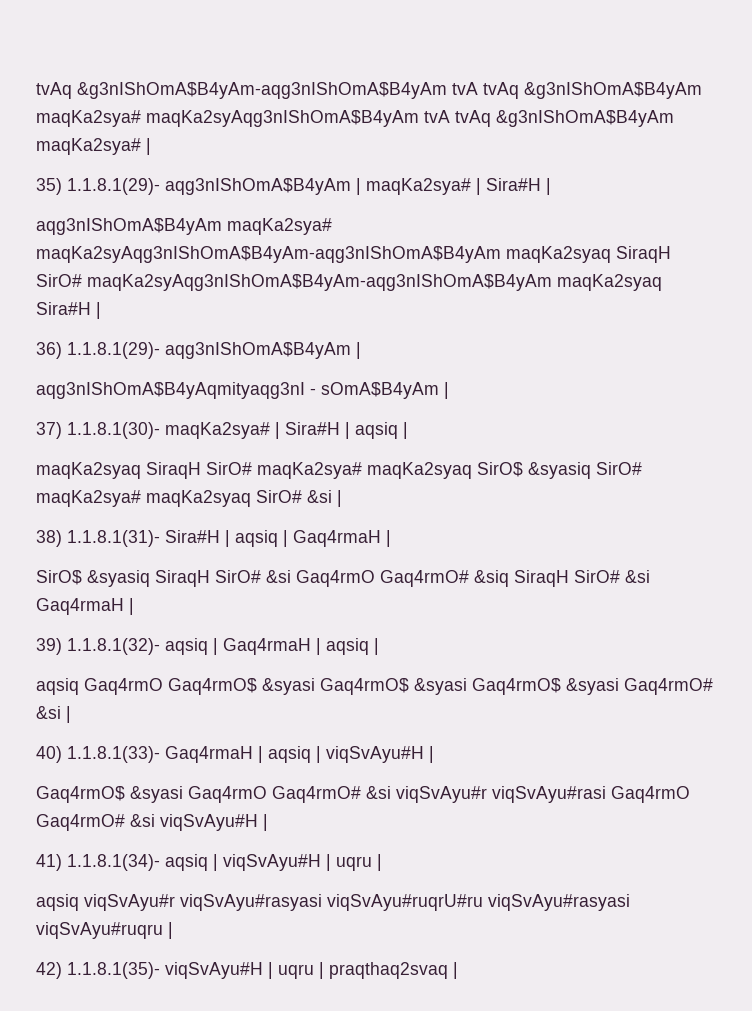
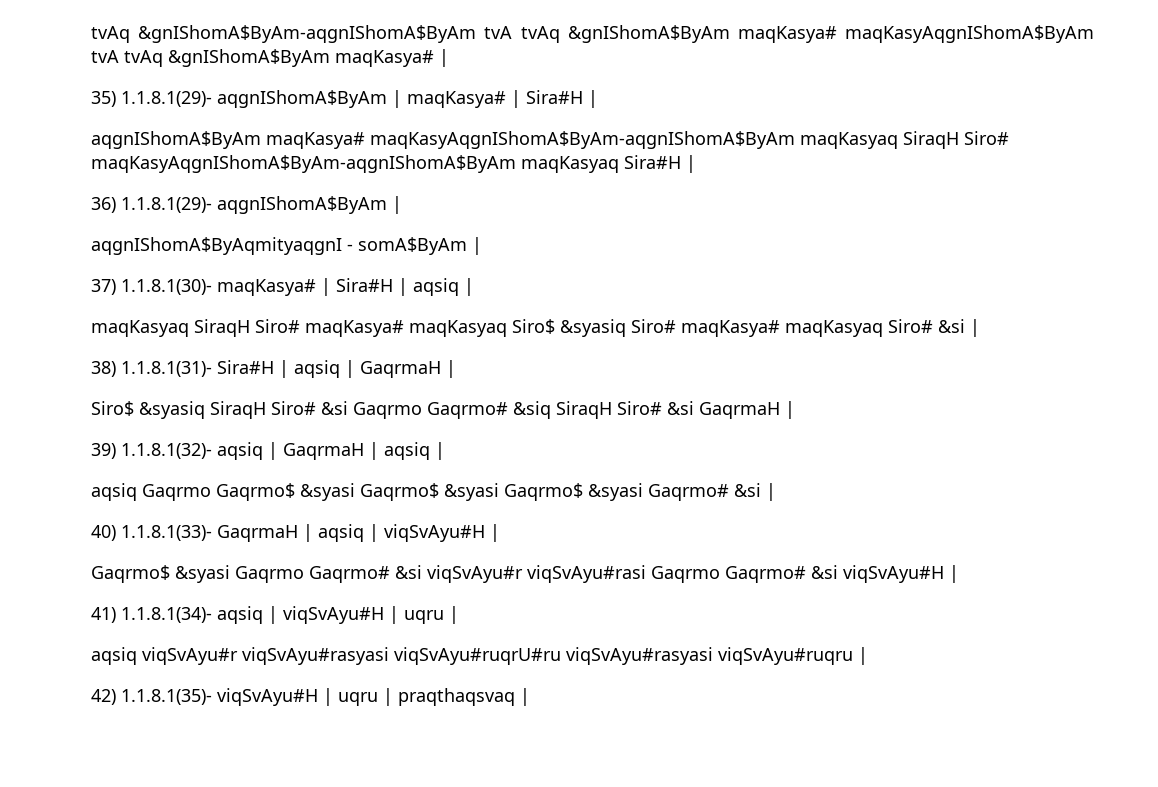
- tvAq &g3nIShOmA$B4yAm-aqg3nIShOmA$B4yAm tvA tvAq &g3nIShOmA$B4yAm maqKa2sya# maqKa2syAqg3nIShOmA$B4yAm tvA tvAq &g3nIShOmA$B4yAm maqKa2sya# |
+ tvAq &gnIShomA$ByAm-aqgnIShomA$ByAm tvA tvAq &gnIShomA$ByAm maqKasya# maqKasyAqgnIShomA$ByAm tvA tvAq &gnIShomA$ByAm maqKasya# |
- 35) 1.1.8.1(29)- aqg3nIShOmA$B4yAm | maqKa2sya# | Sira#H |
+ 35) 1.1.8.1(29)- aqgnIShomA$ByAm | maqKasya# | Sira#H |
- aqg3nIShOmA$B4yAm maqKa2sya# maqKa2syAqg3nIShOmA$B4yAm-aqg3nIShOmA$B4yAm maqKa2syaq SiraqH SirO# maqKa2syAqg3nIShOmA$B4yAm-aqg3nIShOmA$B4yAm maqKa2syaq Sira#H |
+ aqgnIShomA$ByAm maqKasya# maqKasyAqgnIShomA$ByAm-aqgnIShomA$ByAm maqKasyaq SiraqH Siro# maqKasyAqgnIShomA$ByAm-aqgnIShomA$ByAm maqKasyaq Sira#H |
- 36) 1.1.8.1(29)- aqg3nIShOmA$B4yAm |
- aqg3nIShOmA$B4yAqmityaqg3nI - sOmA$B4yAm |
+ 36) 1.1.8.1(29)- aqgnIShomA$ByAm |
+ aqgnIShomA$ByAqmityaqgnI - somA$ByAm |
- 37) 1.1.8.1(30)- maqKa2sya# | Sira#H | aqsiq |
+ 37) 1.1.8.1(30)- maqKasya# | Sira#H | aqsiq |
- maqKa2syaq SiraqH SirO# maqKa2sya# maqKa2syaq SirO$ &syasiq SirO# maqKa2sya# maqKa2syaq SirO# &si |
+ maqKasyaq SiraqH Siro# maqKasya# maqKasyaq Siro$ &syasiq Siro# maqKasya# maqKasyaq Siro# &si |
- 38) 1.1.8.1(31)- Sira#H | aqsiq | Gaq4rmaH |
- SirO$ &syasiq SiraqH SirO# &si Gaq4rmO Gaq4rmO# &siq SiraqH SirO# &si Gaq4rmaH |
+ 38) 1.1.8.1(31)- Sira#H | aqsiq | GaqrmaH |
+ Siro$ &syasiq SiraqH Siro# &si Gaqrmo Gaqrmo# &siq SiraqH Siro# &si GaqrmaH |
- 39) 1.1.8.1(32)- aqsiq | Gaq4rmaH | aqsiq |
+ 39) 1.1.8.1(32)- aqsiq | GaqrmaH | aqsiq |
- aqsiq Gaq4rmO Gaq4rmO$ &syasi Gaq4rmO$ &syasi Gaq4rmO$ &syasi Gaq4rmO# &si |
+ aqsiq Gaqrmo Gaqrmo$ &syasi Gaqrmo$ &syasi Gaqrmo$ &syasi Gaqrmo# &si |
- 40) 1.1.8.1(33)- Gaq4rmaH | aqsiq | viqSvAyu#H |
+ 40) 1.1.8.1(33)- GaqrmaH | aqsiq | viqSvAyu#H |
- Gaq4rmO$ &syasi Gaq4rmO Gaq4rmO# &si viqSvAyu#r viqSvAyu#rasi Gaq4rmO Gaq4rmO# &si viqSvAyu#H |
+ Gaqrmo$ &syasi Gaqrmo Gaqrmo# &si viqSvAyu#r viqSvAyu#rasi Gaqrmo Gaqrmo# &si viqSvAyu#H |
- 42) 1.1.8.1(35)- viqSvAyu#H | uqru | praqthaq2svaq |
+ 42) 1.1.8.1(35)- viqSvAyu#H | uqru | praqthaqsvaq |

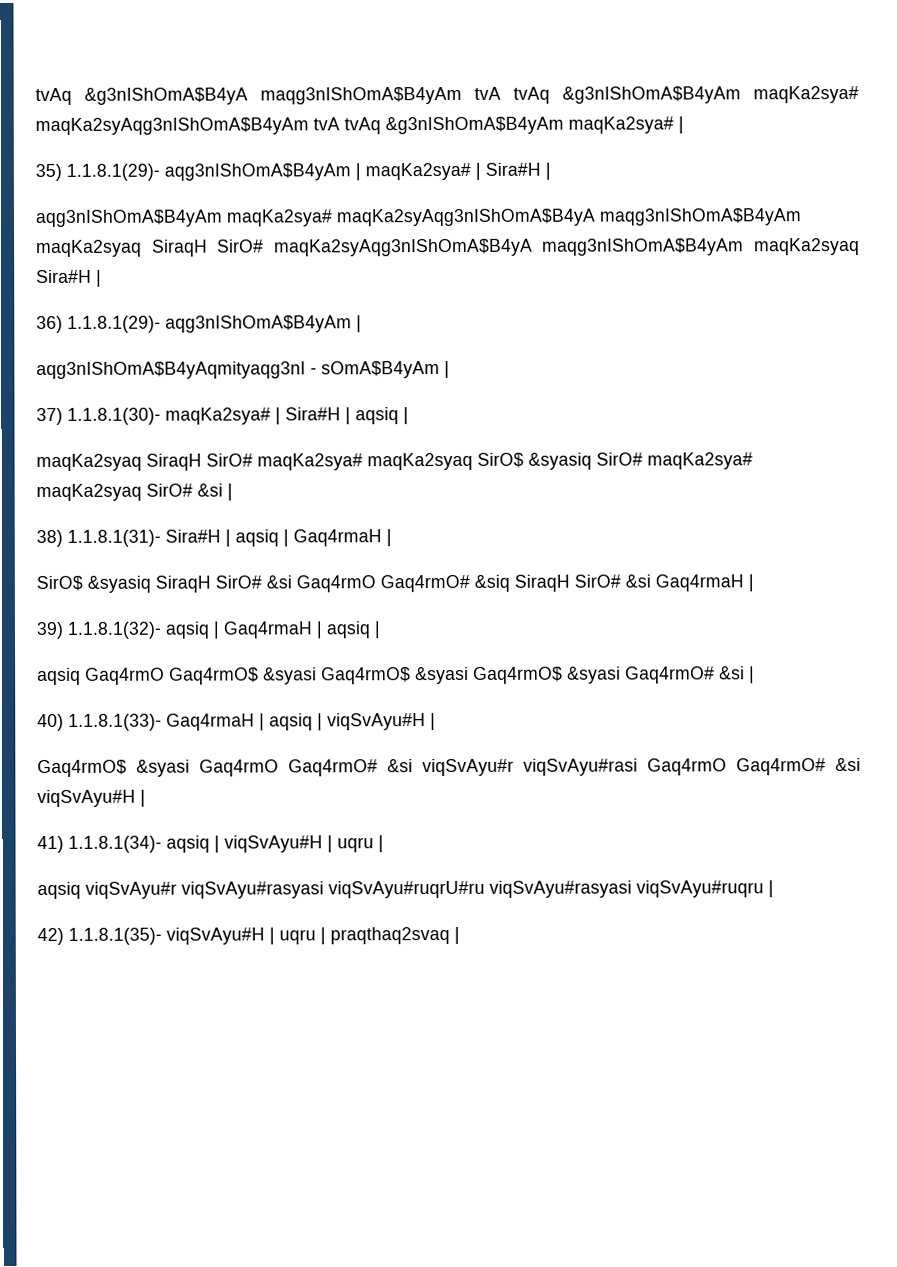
- tvAq &gnIShomA$ByAm-aqgnIShomA$ByAm tvA tvAq &gnIShomA$ByAm maqKasya# maqKasyAqgnIShomA$ByAm tvA tvAq &gnIShomA$ByAm maqKasya# |
+ tvAq &g3nIShOmA$B4yA maqg3nIShOmA$B4yAm tvA tvAq &g3nIShOmA$B4yAm maqKa2sya# maqKa2syAqg3nIShOmA$B4yAm tvA tvAq &g3nIShOmA$B4yAm maqKa2sya# |
- 35) 1.1.8.1(29)- aqgnIShomA$ByAm | maqKasya# | Sira#H |
+ 35) 1.1.8.1(29)- aqg3nIShOmA$B4yAm | maqKa2sya# | Sira#H |
- aqgnIShomA$ByAm maqKasya# maqKasyAqgnIShomA$ByAm-aqgnIShomA$ByAm maqKasyaq SiraqH Siro# maqKasyAqgnIShomA$ByAm-aqgnIShomA$ByAm maqKasyaq Sira#H |
+ aqg3nIShOmA$B4yAm maqKa2sya# maqKa2syAqg3nIShOmA$B4yA maqg3nIShOmA$B4yAm maqKa2syaq SiraqH SirO# maqKa2syAqg3nIShOmA$B4yA maqg3nIShOmA$B4yAm maqKa2syaq Sira#H |
- 36) 1.1.8.1(29)- aqgnIShomA$ByAm |
- aqgnIShomA$ByAqmityaqgnI - somA$ByAm |
+ 36) 1.1.8.1(29)- aqg3nIShOmA$B4yAm |
+ aqg3nIShOmA$B4yAqmityaqg3nI - sOmA$B4yAm |
- 37) 1.1.8.1(30)- maqKasya# | Sira#H | aqsiq |
+ 37) 1.1.8.1(30)- maqKa2sya# | Sira#H | aqsiq |
- maqKasyaq SiraqH Siro# maqKasya# maqKasyaq Siro$ &syasiq Siro# maqKasya# maqKasyaq Siro# &si |
+ maqKa2syaq SiraqH SirO# maqKa2sya# maqKa2syaq SirO$ &syasiq SirO# maqKa2sya# maqKa2syaq SirO# &si |
- 38) 1.1.8.1(31)- Sira#H | aqsiq | GaqrmaH |
- Siro$ &syasiq SiraqH Siro# &si Gaqrmo Gaqrmo# &siq SiraqH Siro# &si GaqrmaH |
+ 38) 1.1.8.1(31)- Sira#H | aqsiq | Gaq4rmaH |
+ SirO$ &syasiq SiraqH SirO# &si Gaq4rmO Gaq4rmO# &siq SiraqH SirO# &si Gaq4rmaH |
- 39) 1.1.8.1(32)- aqsiq | GaqrmaH | aqsiq |
+ 39) 1.1.8.1(32)- aqsiq | Gaq4rmaH | aqsiq |
- aqsiq Gaqrmo Gaqrmo$ &syasi Gaqrmo$ &syasi Gaqrmo$ &syasi Gaqrmo# &si |
+ aqsiq Gaq4rmO Gaq4rmO$ &syasi Gaq4rmO$ &syasi Gaq4rmO$ &syasi Gaq4rmO# &si |
- 40) 1.1.8.1(33)- GaqrmaH | aqsiq | viqSvAyu#H |
+ 40) 1.1.8.1(33)- Gaq4rmaH | aqsiq | viqSvAyu#H |
- Gaqrmo$ &syasi Gaqrmo Gaqrmo# &si viqSvAyu#r viqSvAyu#rasi Gaqrmo Gaqrmo# &si viqSvAyu#H |
+ Gaq4rmO$ &syasi Gaq4rmO Gaq4rmO# &si viqSvAyu#r viqSvAyu#rasi Gaq4rmO Gaq4rmO# &si viqSvAyu#H |
- 42) 1.1.8.1(35)- viqSvAyu#H | uqru | praqthaqsvaq |
+ 42) 1.1.8.1(35)- viqSvAyu#H | uqru | praqthaq2svaq |

